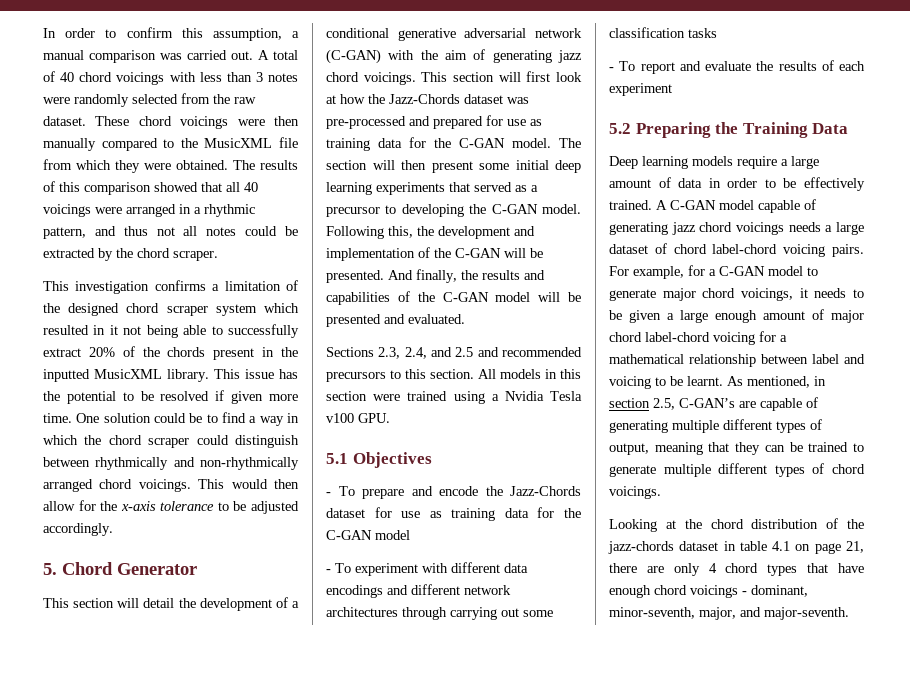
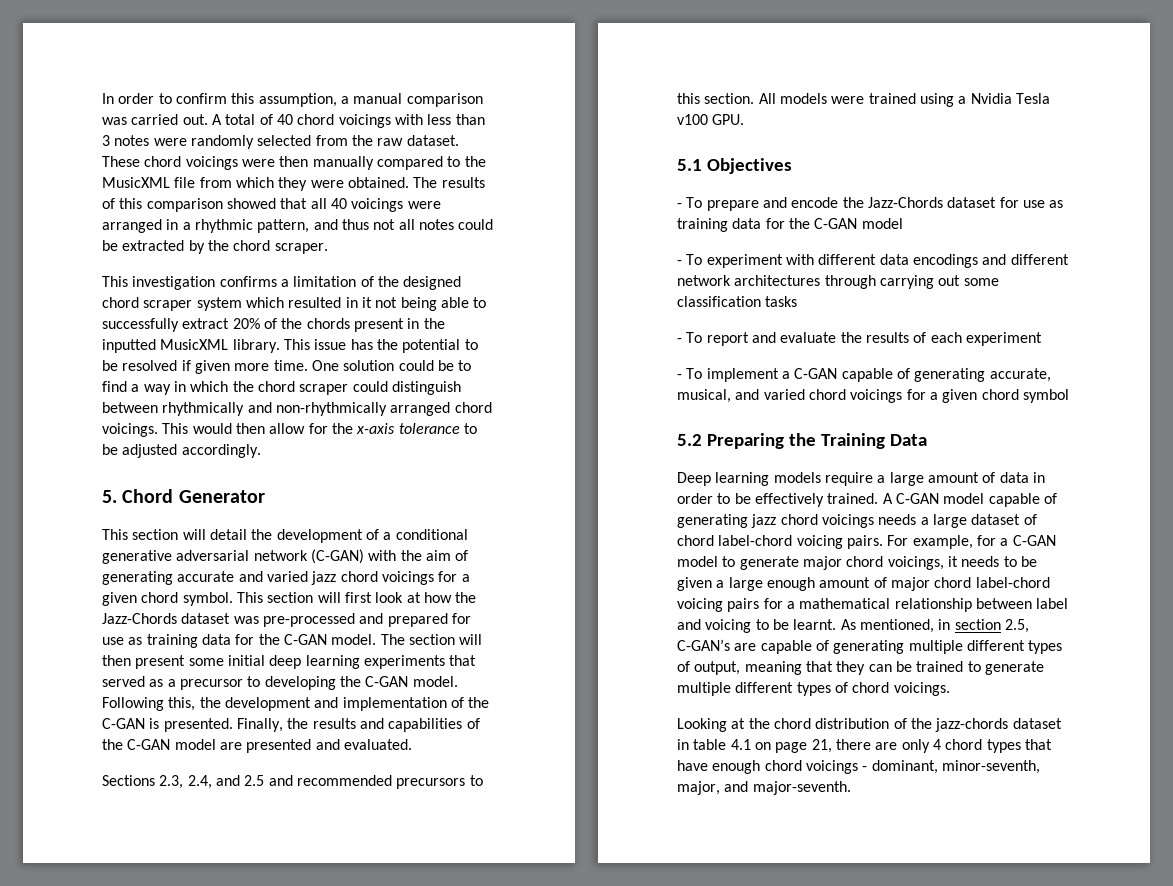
- This section will detail the development of a conditional generative adversarial network (C-GAN) with the aim of generating jazz chord voicings.
+ This section will detail the development of a conditional generative adversarial network (C-GAN) with the aim of generating accurate and varied jazz chord voicings for a given chord symbol.
- Following this, the development and implementation of the C-GAN will be presented. And finally, the results and capabilities of the C-GAN model will be presented and evaluated.
+ Following this, the development and implementation of the C-GAN is presented. Finally, the results and capabilities of the C-GAN model are presented and evaluated.
- All models in this section were trained using a Nvidia Tesla v100 GPU.
+ All models were trained using a Nvidia Tesla v100 GPU.
+ - To implement a C-GAN capable of generating accurate, musical, and varied chord voicings for a given chord symbol
- For example, for a C-GAN model to generate major chord voicings, it needs to be given a large enough amount of major chord label-chord voicing for a mathematical relationship between label and voicing to be learnt.
+ For example, for a C-GAN model to generate major chord voicings, it needs to be given a large enough amount of major chord label-chord voicing pairs for a mathematical relationship between label and voicing to be learnt.

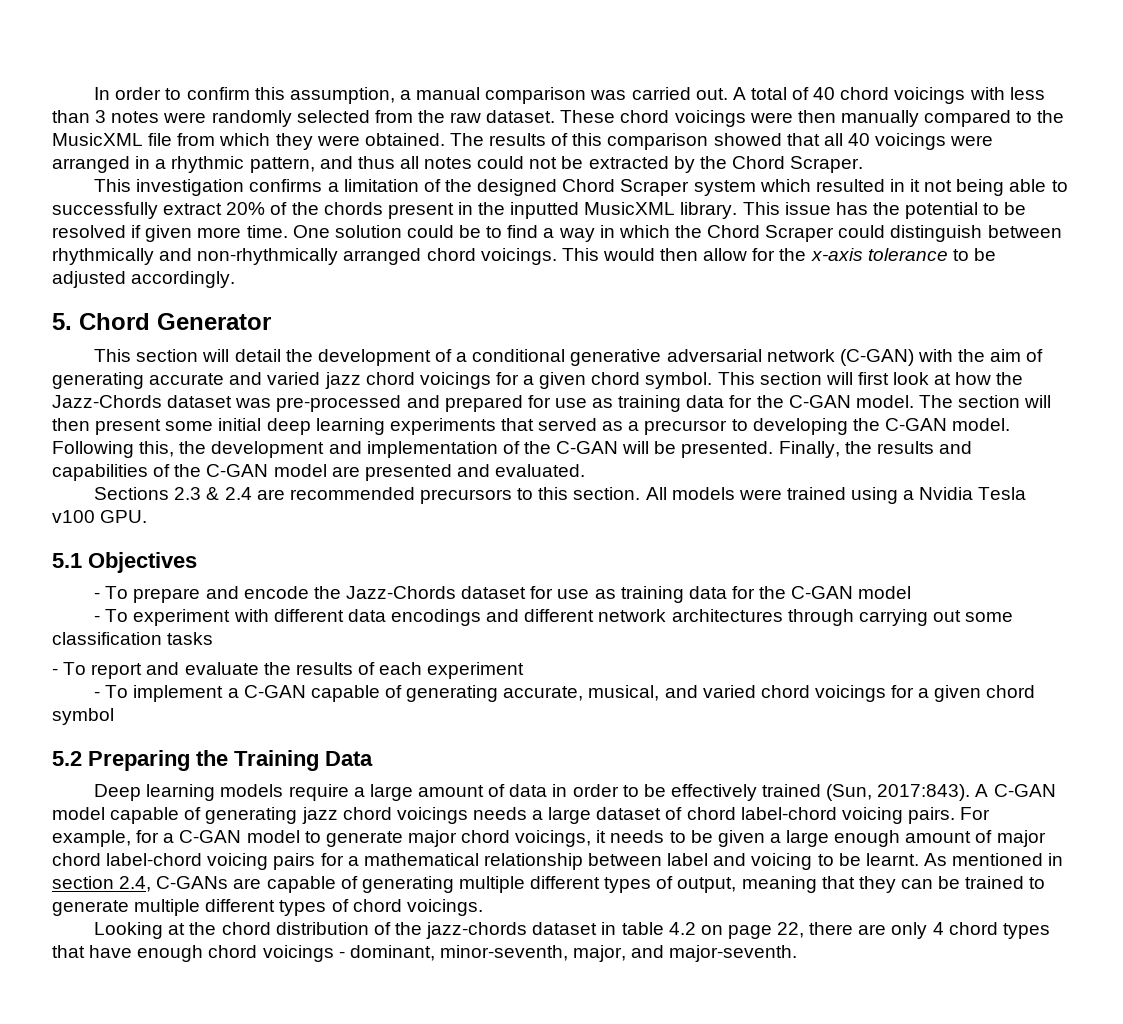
- The results of this comparison showed that all 40 voicings were arranged in a rhythmic pattern, and thus not all notes could be extracted by the chord scraper.
+ The results of this comparison showed that all 40 voicings were arranged in a rhythmic pattern, and thus all notes could not be extracted by the Chord Scraper.
- This investigation confirms a limitation of the designed chord scraper system which resulted in it not being able to successfully extract 20% of the chords present in the inputted MusicXML library.
+ This investigation confirms a limitation of the designed Chord Scraper system which resulted in it not being able to successfully extract 20% of the chords present in the inputted MusicXML library.
- One solution could be to find a way in which the chord scraper could distinguish between rhythmically and non-rhythmically arranged chord voicings.
+ One solution could be to find a way in which the Chord Scraper could distinguish between rhythmically and non-rhythmically arranged chord voicings.
- Following this, the development and implementation of the C-GAN is presented.
+ Following this, the development and implementation of the C-GAN will be presented.
- Sections 2.3, 2.4, and 2.5 and recommended precursors to this section.
+ Sections 2.3 & 2.4 are recommended precursors to this section.
- Deep learning models require a large amount of data in order to be effectively trained.
+ Deep learning models require a large amount of data in order to be effectively trained (Sun, 2017:843).
- As mentioned, in section 2.5, C-GAN’s are capable of generating multiple different types of output, meaning that they can be trained to generate multiple different types of chord voicings.
+ As mentioned in section 2.4, C-GANs are capable of generating multiple different types of output, meaning that they can be trained to generate multiple different types of chord voicings.
- Looking at the chord distribution of the jazz-chords dataset in table 4.1 on page 21, there are only 4 chord types that have enough chord voicings - dominant, minor-seventh, major, and major-seventh.
+ Looking at the chord distribution of the jazz-chords dataset in table 4.2 on page 22, there are only 4 chord types that have enough chord voicings - dominant, minor-seventh, major, and major-seventh.

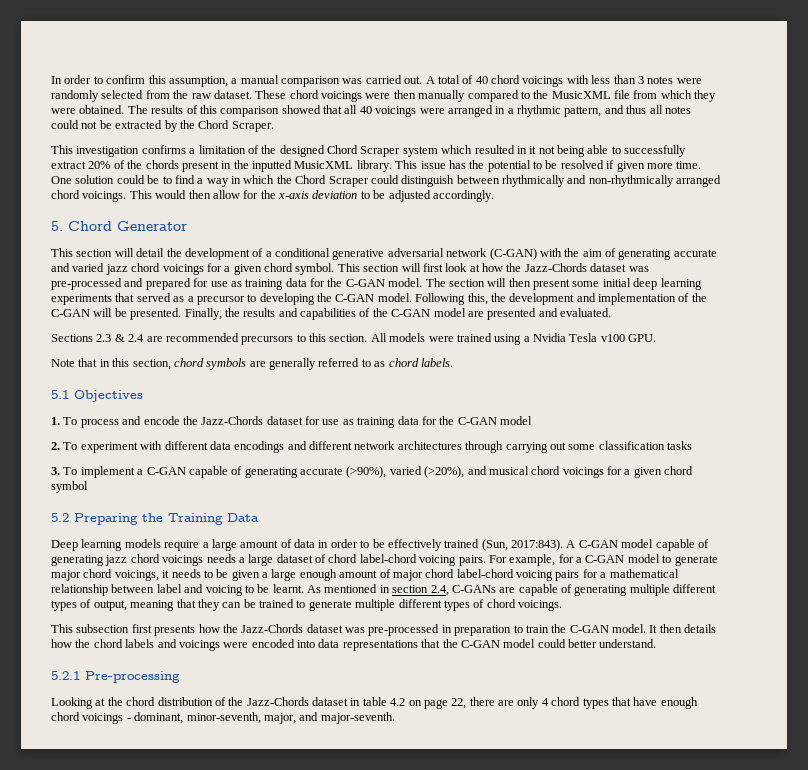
- This would then allow for the x-axis tolerance to be adjusted accordingly.
+ This would then allow for the x-axis deviation to be adjusted accordingly.
+ Note that in this section, chord symbols are generally referred to as chord labels.
- - To prepare and encode the Jazz-Chords dataset for use as training data for the C-GAN model
+ 1. To process and encode the Jazz-Chords dataset for use as training data for the C-GAN model
- - To experiment with different data encodings and different network architectures through carrying out some classification tasks
+ 2. To experiment with different data encodings and different network architectures through carrying out some classification tasks
- - To report and evaluate the results of each experiment
- - To implement a C-GAN capable of generating accurate, musical, and varied chord voicings for a given chord symbol
+ 3. To implement a C-GAN capable of generating accurate (>90%), varied (>20%), and musical chord voicings for a given chord symbol
+ This subsection first presents how the Jazz-Chords dataset was pre-processed in preparation to train the C-GAN model. It then details how the chord labels and voicings were encoded into data representations that the C-GAN model could better understand.
+ 5.2.1 Pre-processing
- Looking at the chord distribution of the jazz-chords dataset in table 4.2 on page 22, there are only 4 chord types that have enough chord voicings - dominant, minor-seventh, major, and major-seventh.
+ Looking at the chord distribution of the Jazz-Chords dataset in table 4.2 on page 22, there are only 4 chord types that have enough chord voicings - dominant, minor-seventh, major, and major-seventh.

